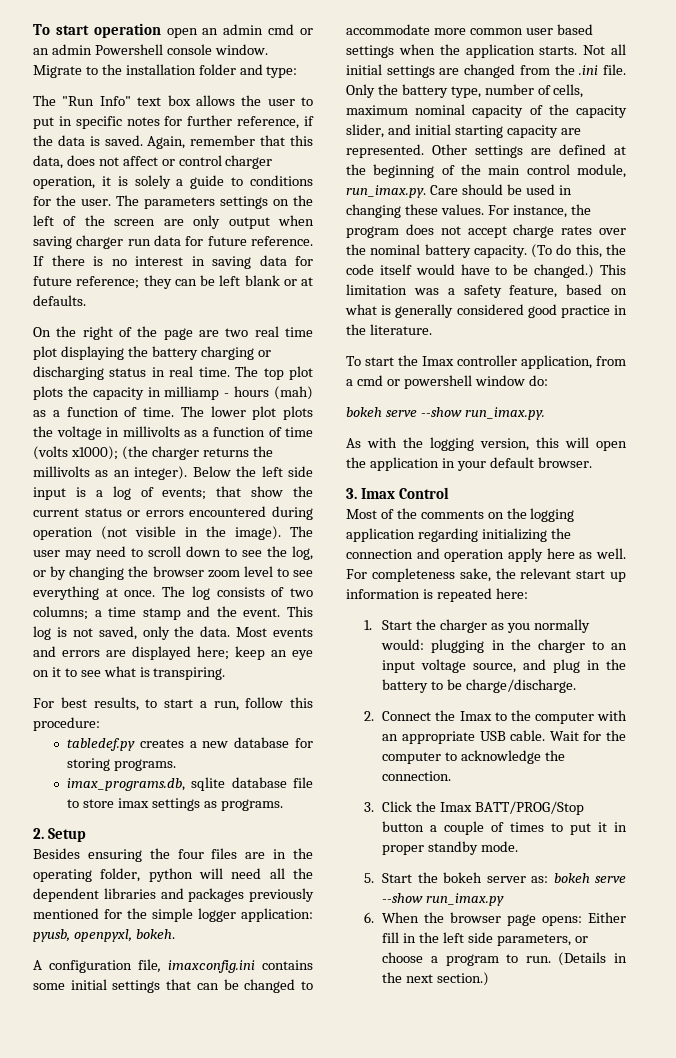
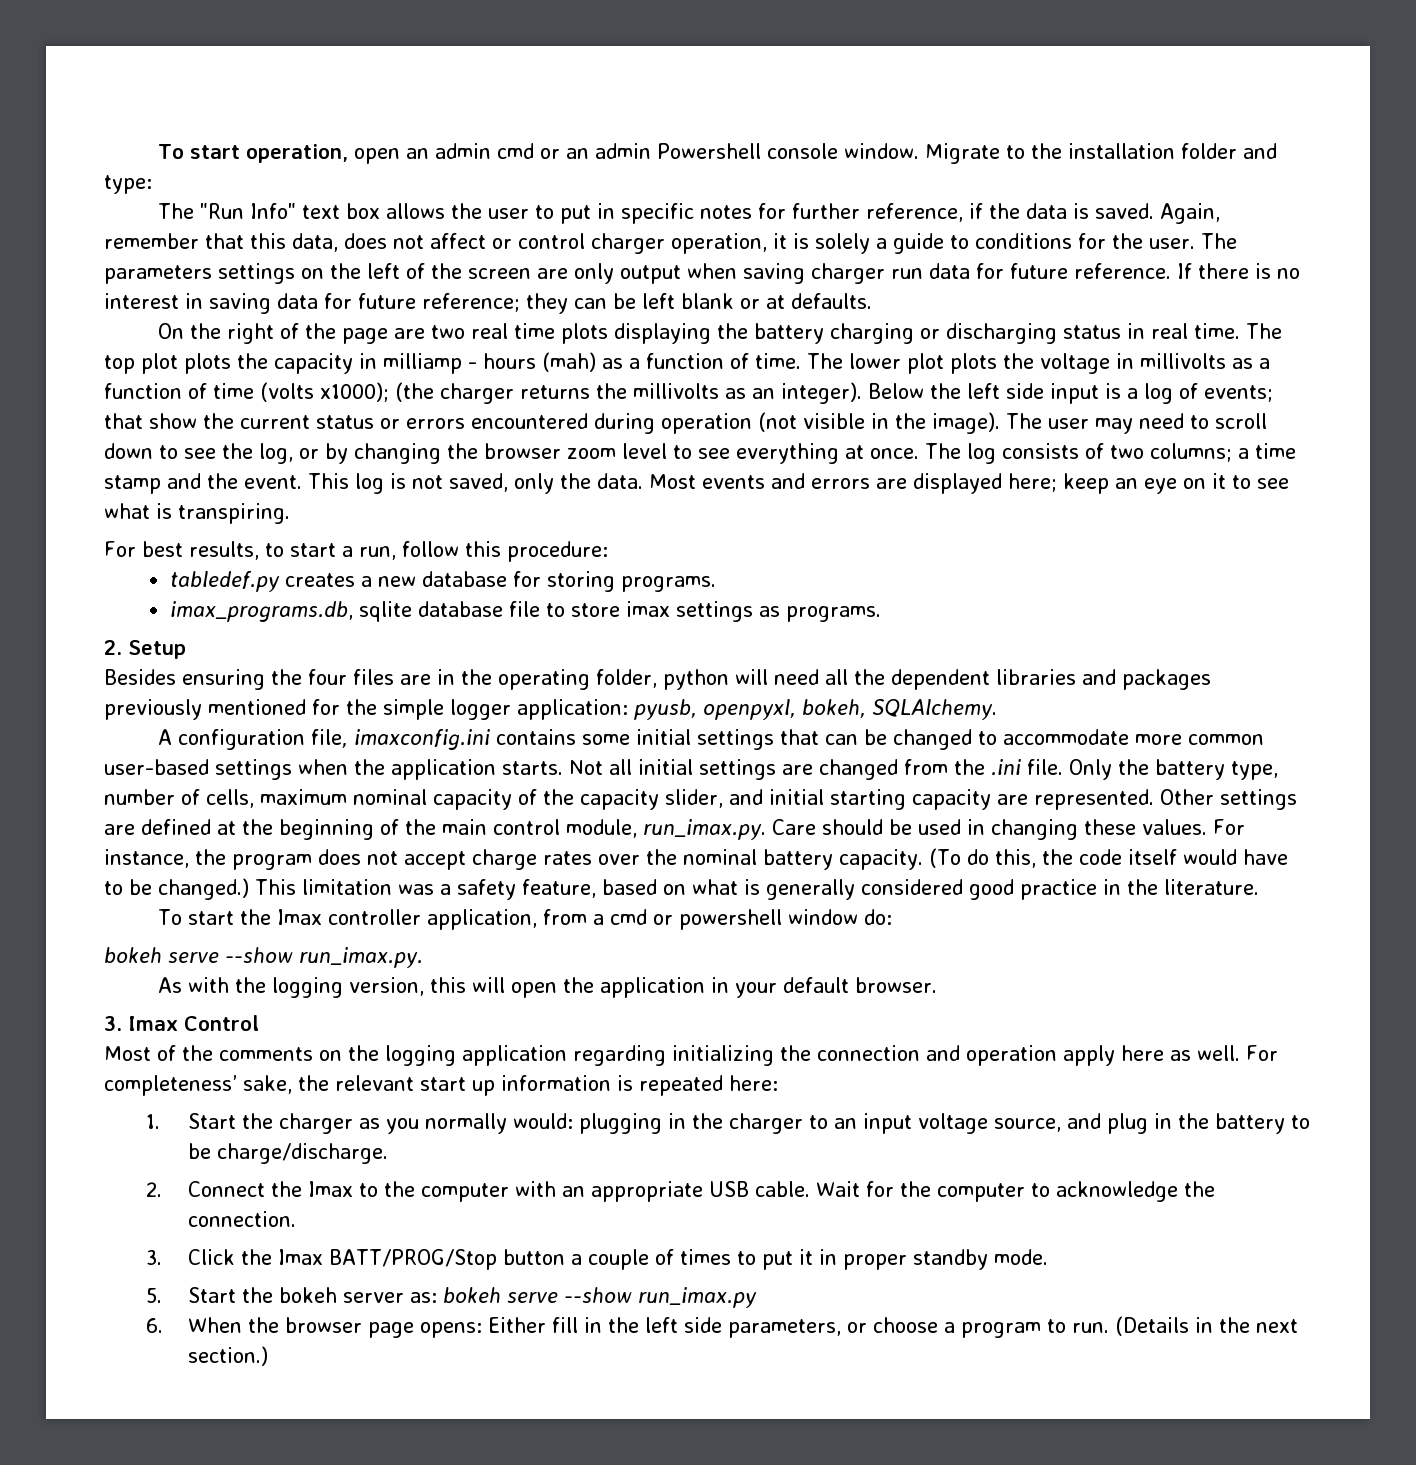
- To start operation open an admin cmd or an admin Powershell console window.
+ To start operation, open an admin cmd or an admin Powershell console window.
- On the right of the page are two real time plot displaying the battery charging or discharging status in real time.
+ On the right of the page are two real time plots displaying the battery charging or discharging status in real time.
- Besides ensuring the four files are in the operating folder, python will need all the dependent libraries and packages previously mentioned for the simple logger application: pyusb, openpyxl, bokeh.
+ Besides ensuring the four files are in the operating folder, python will need all the dependent libraries and packages previously mentioned for the simple logger application: pyusb, openpyxl, bokeh, SQLAlchemy.
- A configuration file, imaxconfig.ini contains some initial settings that can be changed to accommodate more common user based settings when the application starts.
+ A configuration file, imaxconfig.ini contains some initial settings that can be changed to accommodate more common user-based settings when the application starts.
- For completeness sake, the relevant start up information is repeated here:
+ For completeness’ sake, the relevant start up information is repeated here:

